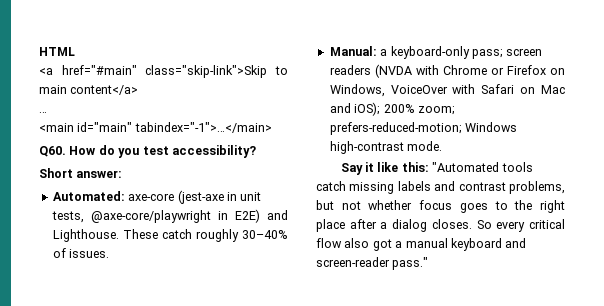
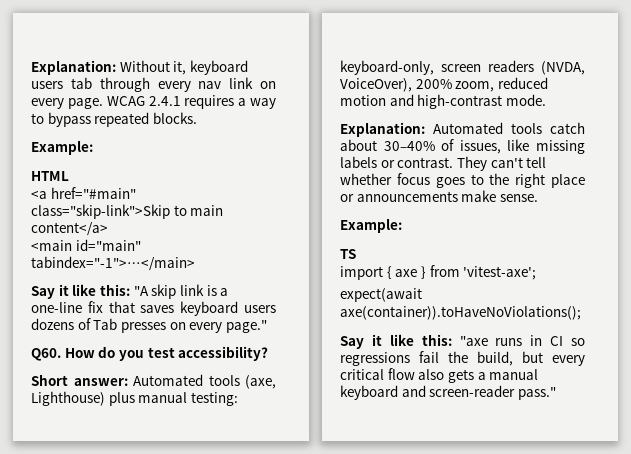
+ Explanation: Without it, keyboard users tab through every nav link on every page. WCAG 2.4.1 requires a way to bypass repeated blocks.
+ Example:
- …
+ Say it like this: "A skip link is a one-line fix that saves keyboard users dozens of Tab presses on every page."
- Short answer:
- Automated: axe-core (jest-axe in unit tests, @axe-core/playwright in E2E) and Lighthouse. These catch roughly 30–40% of issues.
- Manual: a keyboard-only pass; screen readers (NVDA with Chrome or Firefox on Windows, VoiceOver with Safari on Mac and iOS); 200% zoom; prefers-reduced-motion; Windows high-contrast mode.
- Say it like this: "Automated tools catch missing labels and contrast problems, but not whether focus goes to the right place after a dialog closes. So every critical flow also got a manual keyboard and screen-reader pass."
+ Short answer: Automated tools (axe, Lighthouse) plus manual testing: keyboard-only, screen readers (NVDA, VoiceOver), 200% zoom, reduced motion and high-contrast mode.
+ Explanation: Automated tools catch about 30–40% of issues, like missing labels or contrast. They can't tell whether focus goes to the right place or announcements make sense.
+ Example:
+ TS
+ import { axe } from 'vitest-axe';
+ expect(await axe(container)).toHaveNoViolations();
+ Say it like this: "axe runs in CI so regressions fail the build, but every critical flow also gets a manual keyboard and screen-reader pass."

